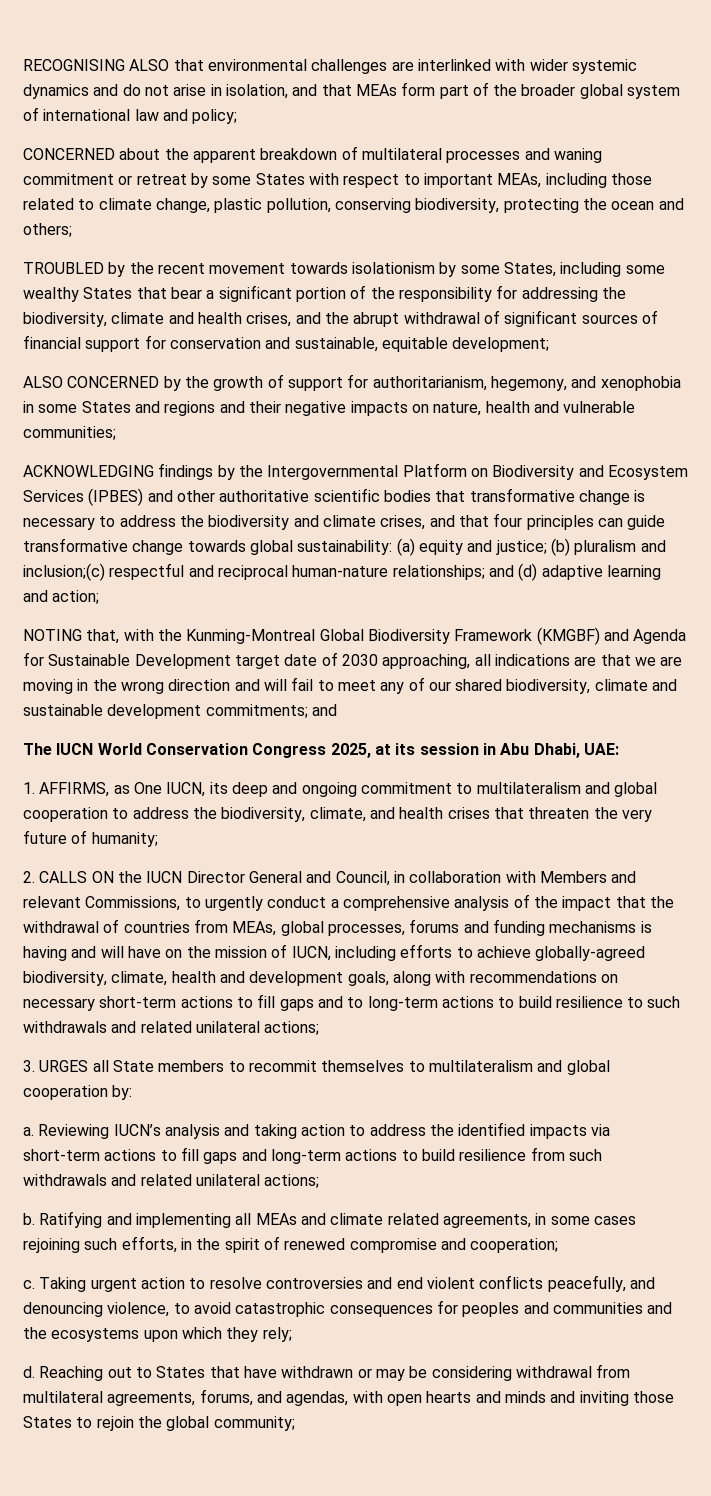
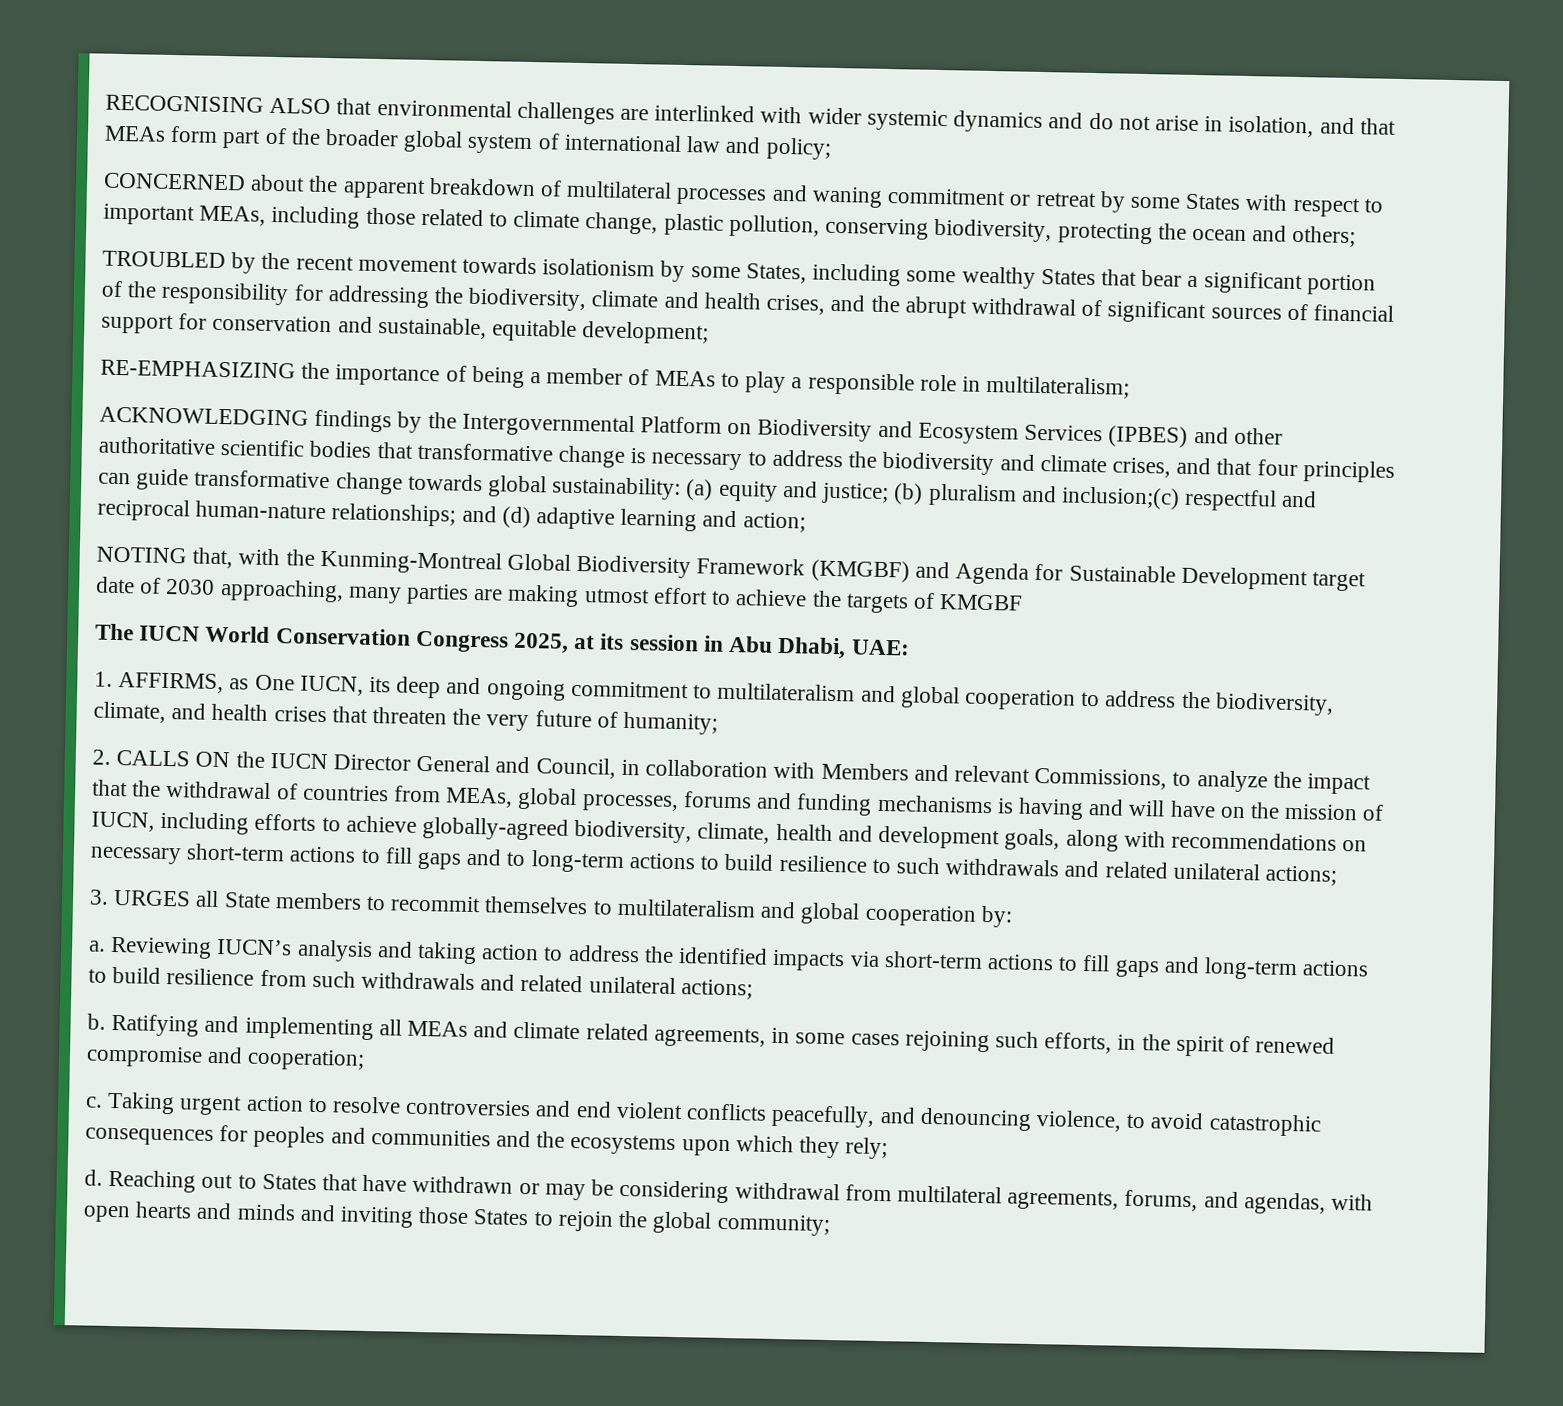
- ALSO CONCERNED by the growth of support for authoritarianism, hegemony, and xenophobia in some States and regions and their negative impacts on nature, health and vulnerable communities;
+ RE-EMPHASIZING the importance of being a member of MEAs to play a responsible role in multilateralism;
- NOTING that, with the Kunming-Montreal Global Biodiversity Framework (KMGBF) and Agenda for Sustainable Development target date of 2030 approaching, all indications are that we are moving in the wrong direction and will fail to meet any of our shared biodiversity, climate and sustainable development commitments; and
+ NOTING that, with the Kunming-Montreal Global Biodiversity Framework (KMGBF) and Agenda for Sustainable Development target date of 2030 approaching, many parties are making utmost effort to achieve the targets of KMGBF
- 2. CALLS ON the IUCN Director General and Council, in collaboration with Members and relevant Commissions, to urgently conduct a comprehensive analysis of the impact that the withdrawal of countries from MEAs, global processes, forums and funding mechanisms is having and will have on the mission of IUCN, including efforts to achieve globally-agreed biodiversity, climate, health and development goals, along with recommendations on necessary short-term actions to fill gaps and to long-term actions to build resilience to such withdrawals and related unilateral actions;
+ 2. CALLS ON the IUCN Director General and Council, in collaboration with Members and relevant Commissions, to analyze the impact that the withdrawal of countries from MEAs, global processes, forums and funding mechanisms is having and will have on the mission of IUCN, including efforts to achieve globally-agreed biodiversity, climate, health and development goals, along with recommendations on necessary short-term actions to fill gaps and to long-term actions to build resilience to such withdrawals and related unilateral actions;

